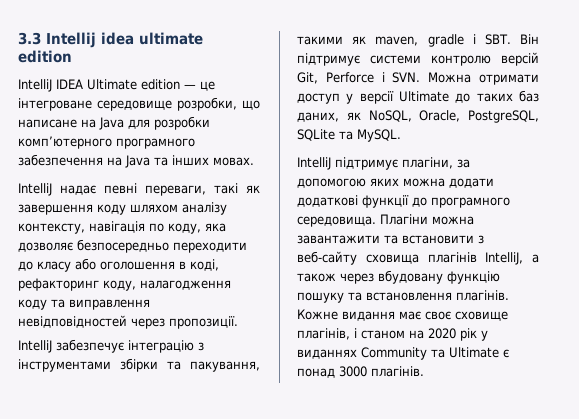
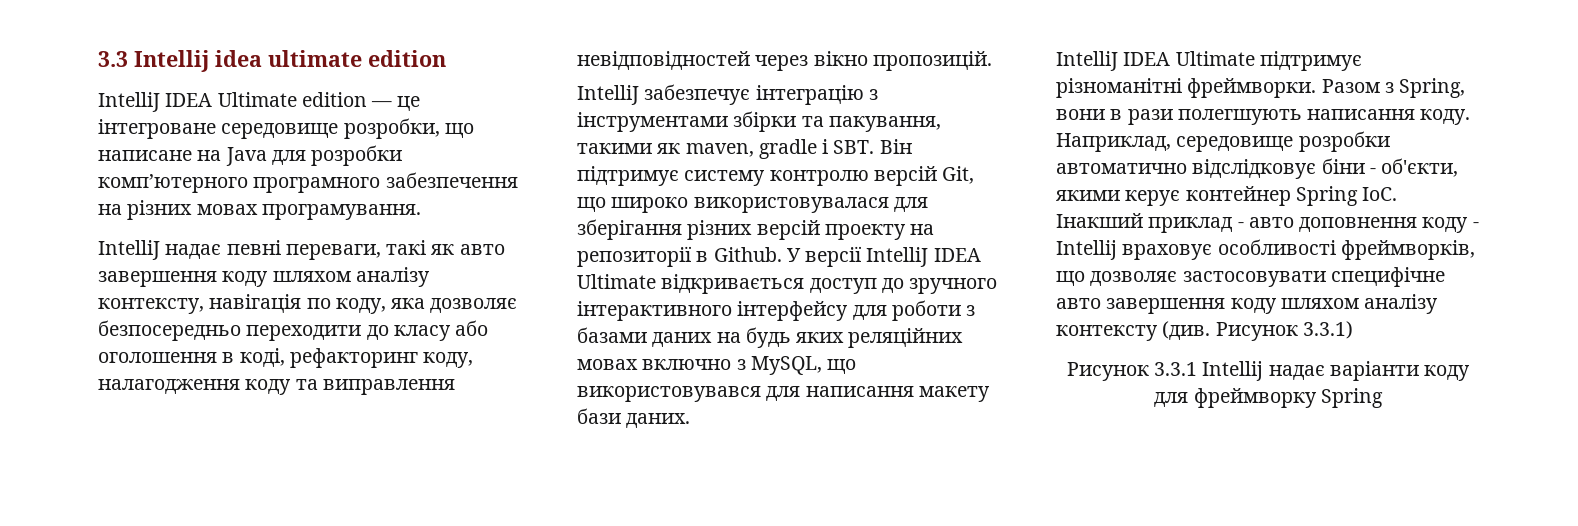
- IntelliJ IDEA Ultimate edition — це інтегроване середовище розробки, що написане на Java для розробки комп’ютерного програмного забезпечення на Java та інших мовах.
+ IntelliJ IDEA Ultimate edition — це інтегроване середовище розробки, що написане на Java для розробки комп’ютерного програмного забезпечення на різних мовах програмування.
- IntelliJ надає певні переваги, такі як завершення коду шляхом аналізу контексту, навігація по коду, яка дозволяє безпосередньо переходити до класу або оголошення в коді, рефакторинг коду, налагодження коду та виправлення невідповідностей через пропозиції.
+ IntelliJ надає певні переваги, такі як авто завершення коду шляхом аналізу контексту, навігація по коду, яка дозволяє безпосередньо переходити до класу або оголошення в коді, рефакторинг коду, налагодження коду та виправлення невідповідностей через вікно пропозицій.
- IntelliJ забезпечує інтеграцію з інструментами збірки та пакування, такими як maven, gradle і SBT. Він підтримує системи контролю версій Git, Perforce і SVN. Можна отримати доступ у версії Ultimate до таких баз даних, як NoSQL, Oracle, PostgreSQL, SQLite та MySQL.
- IntelliJ підтримує плагіни, за допомогою яких можна додати додаткові функції до програмного середовища. Плагіни можна завантажити та встановити з веб-сайту сховища плагінів IntelliJ, а також через вбудовану функцію пошуку та встановлення плагінів. Кожне видання має своє сховище плагінів, і станом на 2020 рік у виданнях Community та Ultimate є понад 3000 плагінів.
+ IntelliJ забезпечує інтеграцію з інструментами збірки та пакування, такими як maven, gradle і SBT. Він підтримує систему контролю версій Git, що широко використовувалася для зберігання різних версій проекту на репозиторії в Github. У версії IntelliJ IDEA Ultimate відкривається доступ до зручного інтерактивного інтерфейсу для роботи з базами даних на будь яких реляційних мовах включно з MySQL, що використовувався для написання макету бази даних.
+ IntelliJ IDEA Ultimate підтримує різноманітні фреймворки. Разом з Spring, вони в рази полегшують написання коду. Наприклад, середовище розробки автоматично відслідковує біни - об'єкти, якими керує контейнер Spring IoC. Інакший приклад - авто доповнення коду - Intellij враховує особливості фреймворків, що дозволяє застосовувати специфічне авто завершення коду шляхом аналізу контексту (див. Рисунок 3.3.1)
+ Рисунок 3.3.1 Intellij надає варіанти коду для фреймворку Spring

